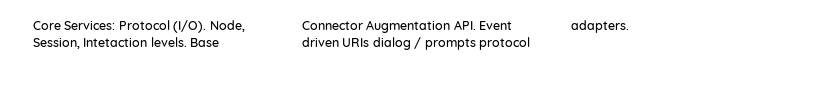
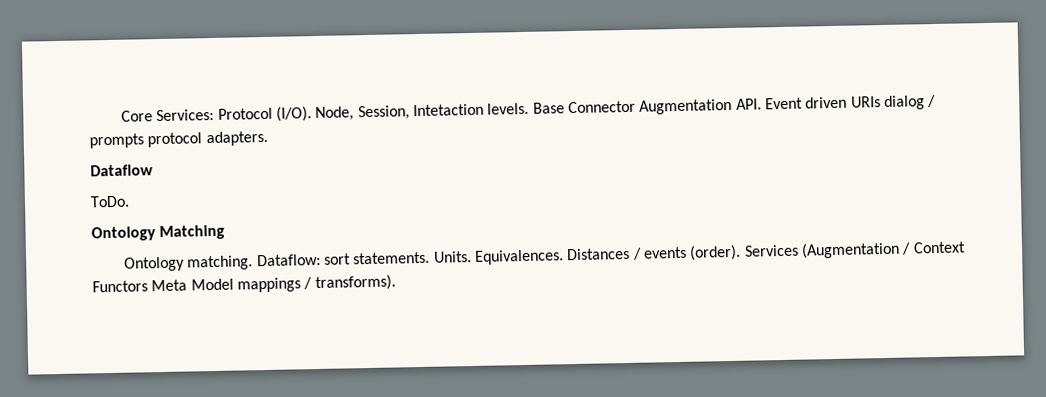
+ Dataflow
+ ToDo.
+ Ontology Matching
+ Ontology matching. Dataflow: sort statements. Units. Equivalences. Distances / events (order). Services (Augmentation / Context Functors Meta Model mappings / transforms).

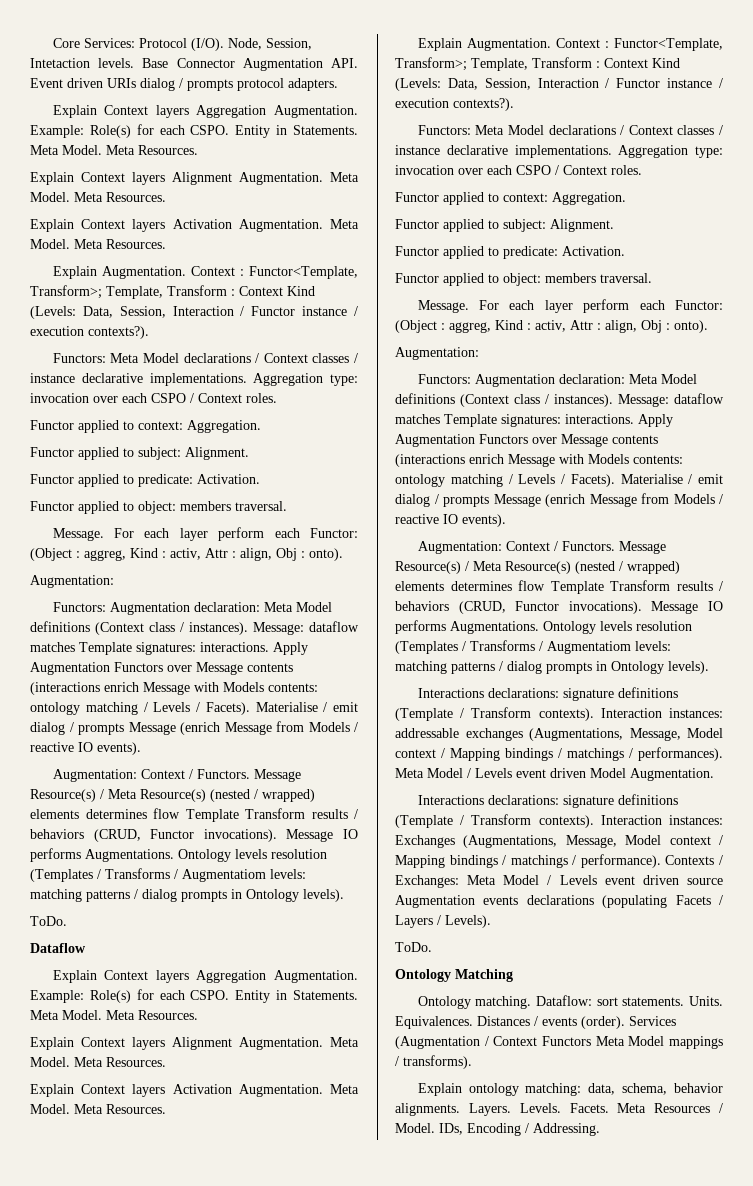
  Base Connector Augmentation API. Event driven URIs dialog / prompts protocol adapters.
+ Explain Context layers Aggregation Augmentation. Example: Role(s) for each CSPO. Entity in Statements. Meta Model. Meta Resources.
+ Explain Context layers Alignment Augmentation. Meta Model. Meta Resources.
+ Explain Context layers Activation Augmentation. Meta Model. Meta Resources.
+ Explain Augmentation. Context : Functor<Template, Transform>; Template, Transform : Context Kind (Levels: Data, Session, Interaction / Functor instance / execution contexts?).
+ Functors: Meta Model declarations / Context classes / instance declarative implementations. Aggregation type: invocation over each CSPO / Context roles.
+ Functor applied to context: Aggregation.
+ Functor applied to subject: Alignment.
+ Functor applied to predicate: Activation.
+ Functor applied to object: members traversal.
+ Message. For each layer perform each Functor: (Object : aggreg, Kind : activ, Attr : align, Obj : onto).
+ Augmentation:
+ Functors: Augmentation declaration: Meta Model definitions (Context class / instances). Message: dataflow matches Template signatures: interactions. Apply Augmentation Functors over Message contents (interactions enrich Message with Models contents: ontology matching / Levels / Facets). Materialise / emit dialog / prompts Message (enrich Message from Models / reactive IO events).
+ Augmentation: Context / Functors. Message Resource(s) / Meta Resource(s) (nested / wrapped) elements determines flow Template Transform results / behaviors (CRUD, Functor invocations). Message IO performs Augmentations. Ontology levels resolution (Templates / Transforms / Augmentatiom levels: matching patterns / dialog prompts in Ontology levels).
+ ToDo.
  Dataflow
+ Explain Context layers Aggregation Augmentation. Example: Role(s) for each CSPO. Entity in Statements. Meta Model. Meta Resources.
+ Explain Context layers Alignment Augmentation. Meta Model. Meta Resources.
+ Explain Context layers Activation Augmentation. Meta Model. Meta Resources.
+ Explain Augmentation. Context : Functor<Template, Transform>; Template, Transform : Context Kind (Levels: Data, Session, Interaction / Functor instance / execution contexts?).
+ Functors: Meta Model declarations / Context classes / instance declarative implementations. Aggregation type: invocation over each CSPO / Context roles.
+ Functor applied to context: Aggregation.
+ Functor applied to subject: Alignment.
+ Functor applied to predicate: Activation.
+ Functor applied to object: members traversal.
+ Message. For each layer perform each Functor: (Object : aggreg, Kind : activ, Attr : align, Obj : onto).
+ Augmentation:
+ Functors: Augmentation declaration: Meta Model definitions (Context class / instances). Message: dataflow matches Template signatures: interactions. Apply Augmentation Functors over Message contents (interactions enrich Message with Models contents: ontology matching / Levels / Facets). Materialise / emit dialog / prompts Message (enrich Message from Models / reactive IO events).
+ Augmentation: Context / Functors. Message Resource(s) / Meta Resource(s) (nested / wrapped) elements determines flow Template Transform results / behaviors (CRUD, Functor invocations). Message IO performs Augmentations. Ontology levels resolution (Templates / Transforms / Augmentatiom levels: matching patterns / dialog prompts in Ontology levels).
+ Interactions declarations: signature definitions (Template / Transform contexts). Interaction instances: addressable exchanges (Augmentations, Message, Model context / Mapping bindings / matchings / performances). Meta Model / Levels event driven Model Augmentation.
+ Interactions declarations: signature definitions (Template / Transform contexts). Interaction instances: Exchanges (Augmentations, Message, Model context / Mapping bindings / matchings / performance). Contexts / Exchanges: Meta Model / Levels event driven source Augmentation events declarations (populating Facets / Layers / Levels).
+ Explain ontology matching: data, schema, behavior alignments. Layers. Levels. Facets. Meta Resources / Model. IDs, Encoding / Addressing.

